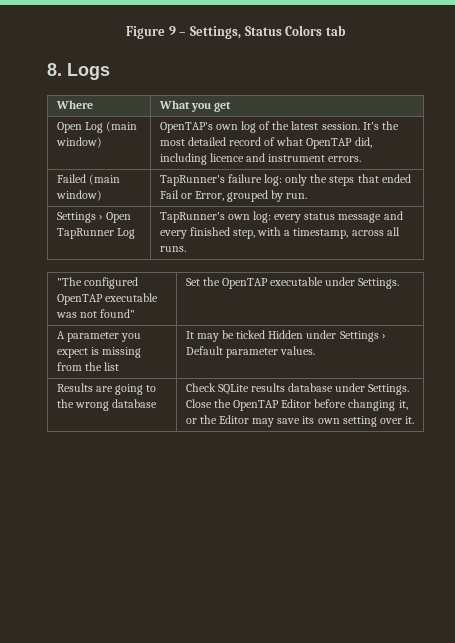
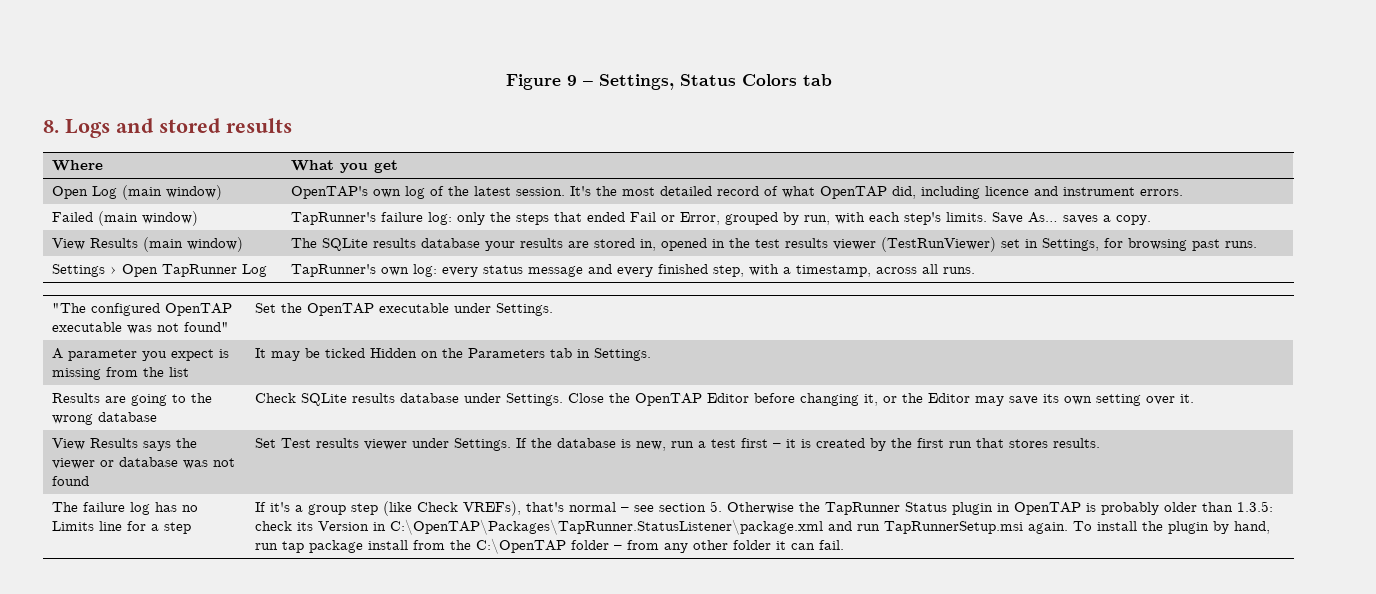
- 8. Logs
+ 8. Logs and stored results
- Failed (main window) | TapRunner's failure log: only the steps that ended Fail or Error, grouped by run.
+ Failed (main window) | TapRunner's failure log: only the steps that ended Fail or Error, grouped by run, with each step's limits. Save As… saves a copy.
+ View Results (main window) | The SQLite results database your results are stored in, opened in the test results viewer (TestRunViewer) set in Settings, for browsing past runs.
- A parameter you expect is missing from the list | It may be ticked Hidden under Settings › Default parameter values.
+ A parameter you expect is missing from the list | It may be ticked Hidden on the Parameters tab in Settings.
+ View Results says the viewer or database was not found | Set Test results viewer under Settings. If the database is new, run a test first – it is created by the first run that stores results.
+ The failure log has no Limits line for a step | If it's a group step (like Check VREFs), that's normal – see section 5. Otherwise the TapRunner Status plugin in OpenTAP is probably older than 1.3.5: check its Version in C:\OpenTAP\Packages\TapRunner.StatusListener\package.xml and run TapRunnerSetup.msi again. To install the plugin by hand, run tap package install from the C:\OpenTAP folder – from any other folder it can fail.

